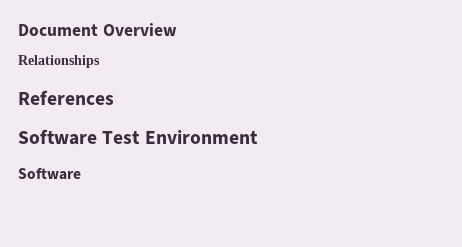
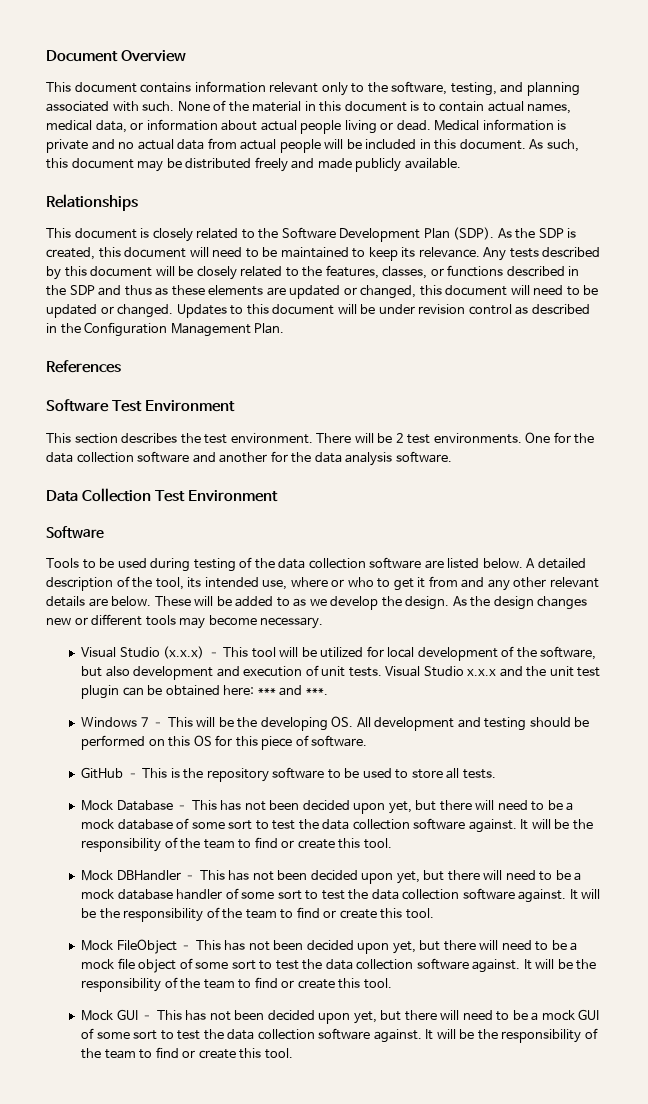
+ This document contains information relevant only to the software, testing, and planning associated with such. None of the material in this document is to contain actual names, medical data, or information about actual people living or dead. Medical information is private and no actual data from actual people will be included in this document. As such, this document may be distributed freely and made publicly available.
  Relationships
+ This document is closely related to the Software Development Plan (SDP). As the SDP is created, this document will need to be maintained to keep its relevance. Any tests described by this document will be closely related to the features, classes, or functions described in the SDP and thus as these elements are updated or changed, this document will need to be updated or changed. Updates to this document will be under revision control as described in the Configuration Management Plan.
  References
  Software Test Environment
+ This section describes the test environment. There will be 2 test environments. One for the data collection software and another for the data analysis software.
+ Data Collection Test Environment
  Software
+ Tools to be used during testing of the data collection software are listed below. A detailed description of the tool, its intended use, where or who to get it from and any other relevant details are below. These will be added to as we develop the design. As the design changes new or different tools may become necessary.
+ Visual Studio (x.x.x) – This tool will be utilized for local development of the software, but also development and execution of unit tests. Visual Studio x.x.x and the unit test plugin can be obtained here: *** and ***.
+ Windows 7 – This will be the developing OS. All development and testing should be performed on this OS for this piece of software.
+ GitHub – This is the repository software to be used to store all tests.
+ Mock Database – This has not been decided upon yet, but there will need to be a mock database of some sort to test the data collection software against. It will be the responsibility of the team to find or create this tool.
+ Mock DBHandler – This has not been decided upon yet, but there will need to be a mock database handler of some sort to test the data collection software against. It will be the responsibility of the team to find or create this tool.
+ Mock FileObject – This has not been decided upon yet, but there will need to be a mock file object of some sort to test the data collection software against. It will be the responsibility of the team to find or create this tool.
+ Mock GUI – This has not been decided upon yet, but there will need to be a mock GUI of some sort to test the data collection software against. It will be the responsibility of the team to find or create this tool.

